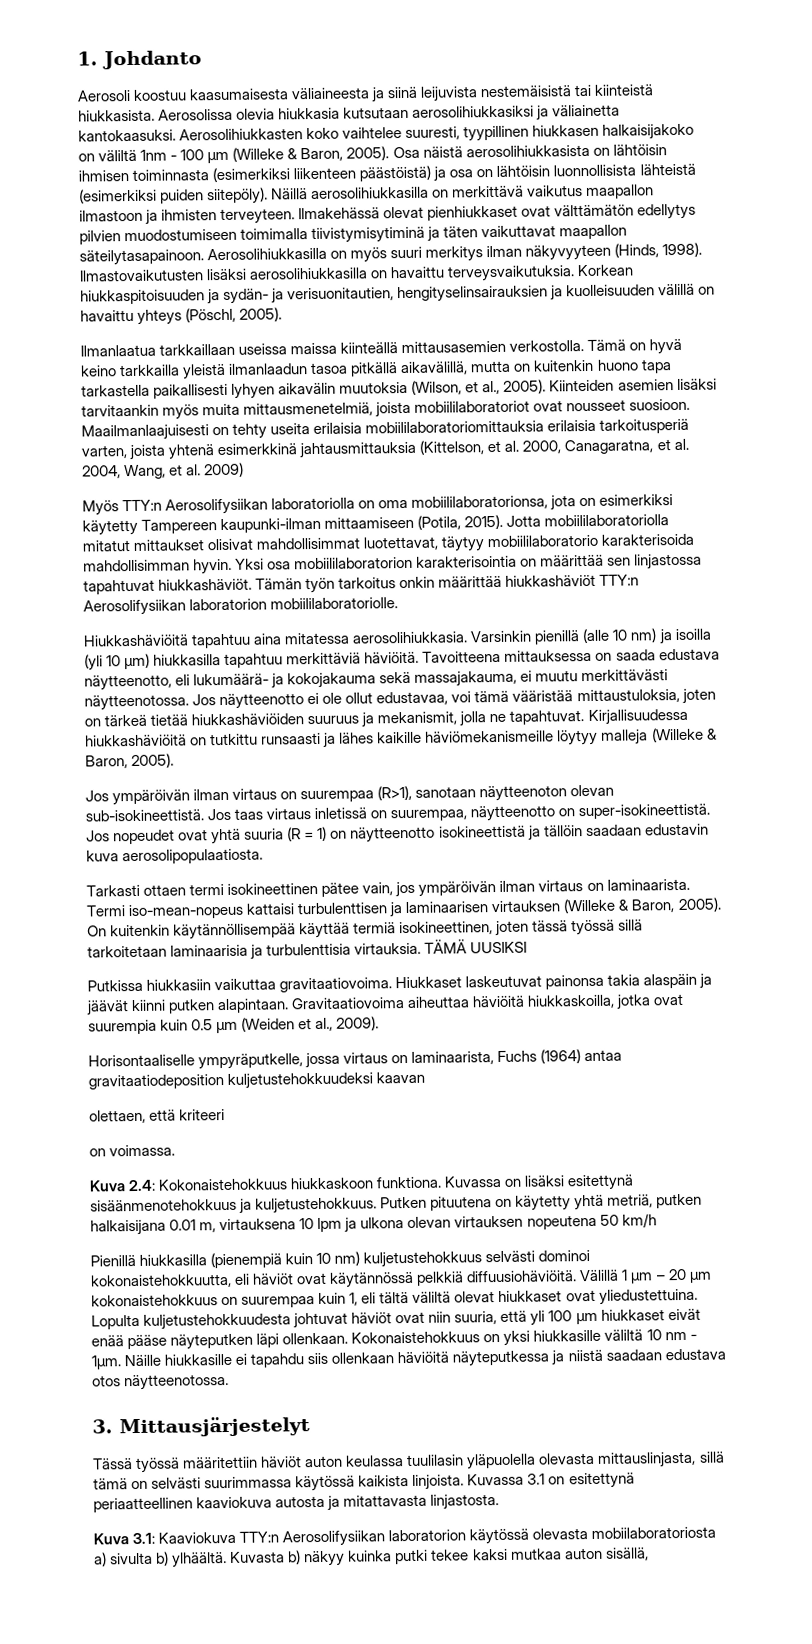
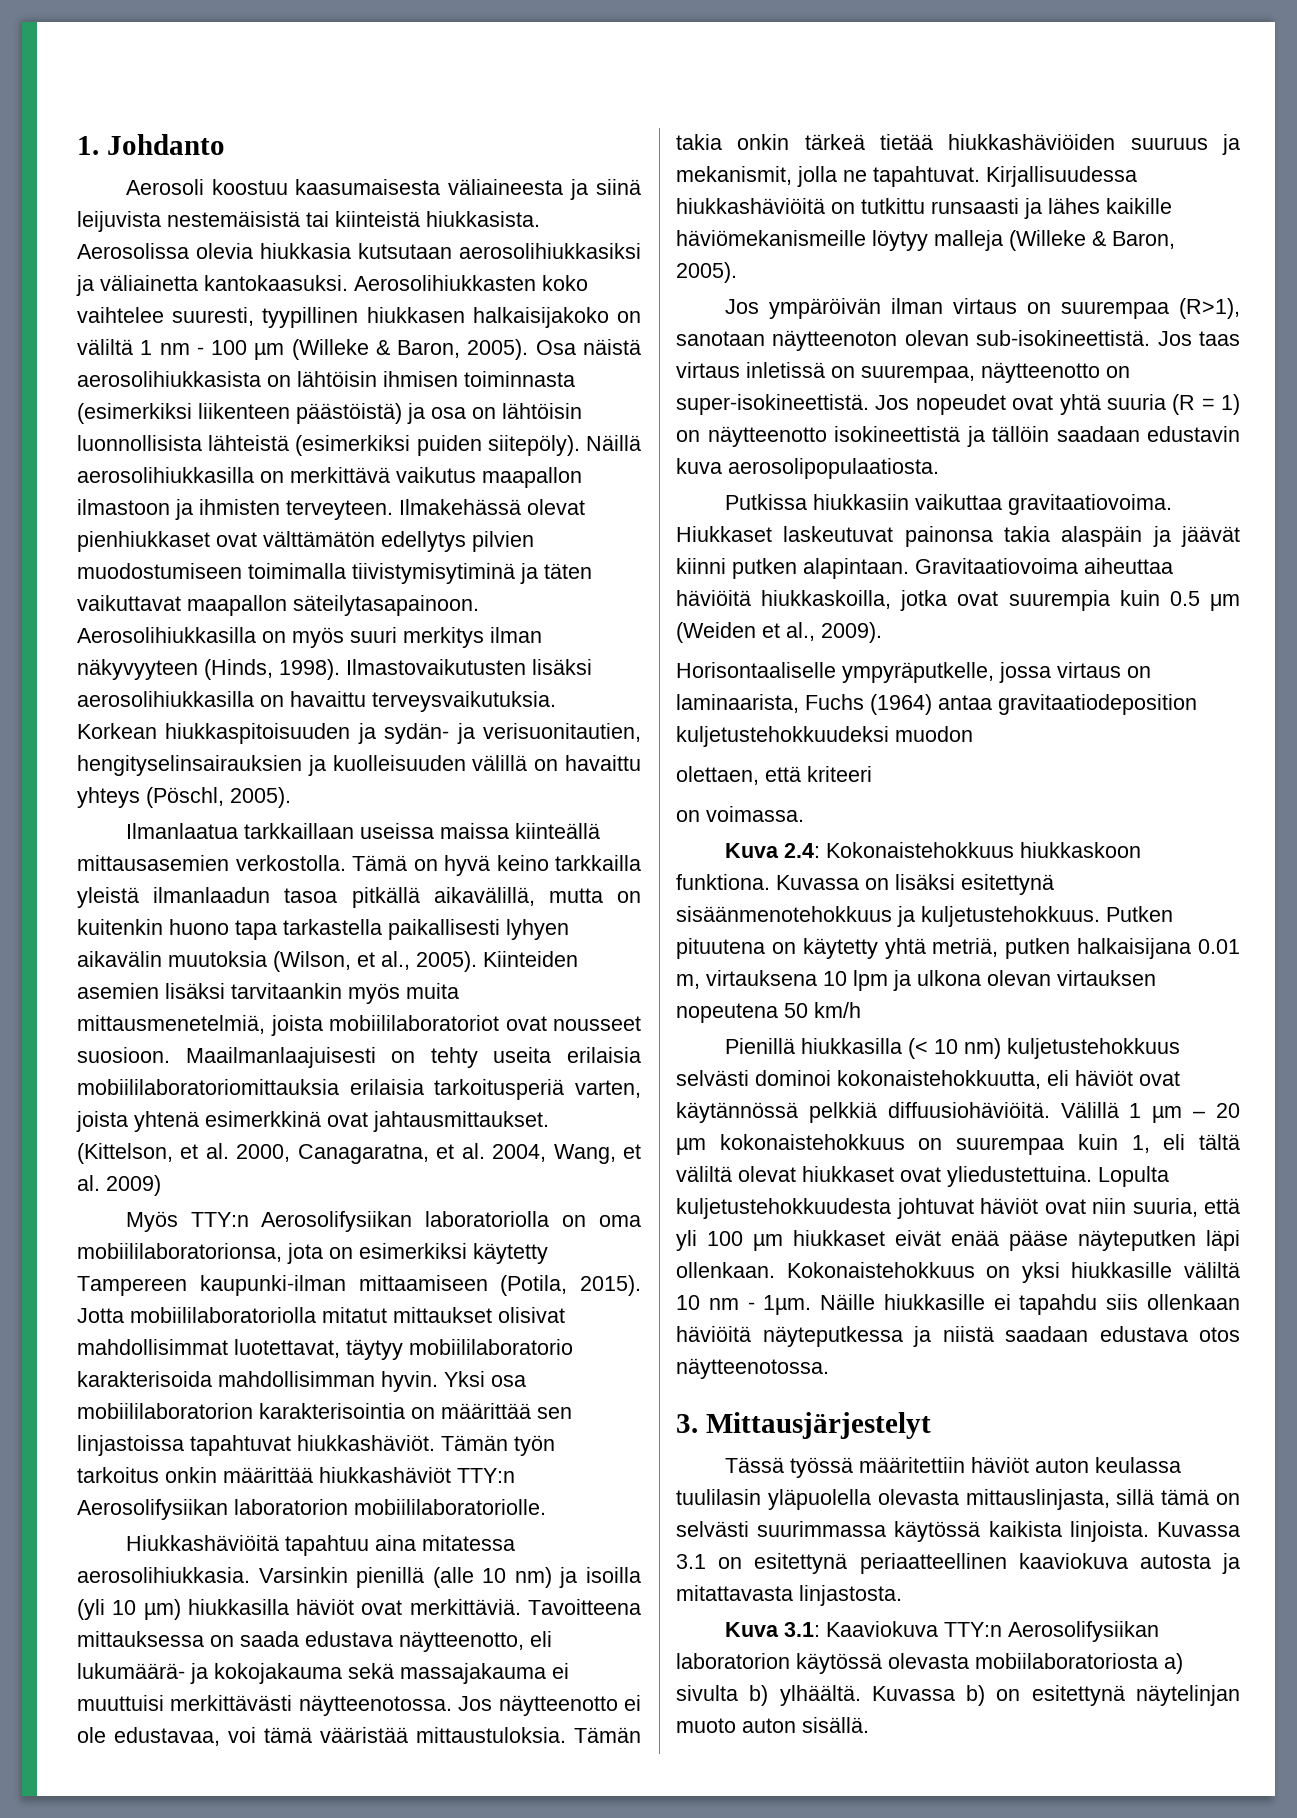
- Aerosolihiukkasten koko vaihtelee suuresti, tyypillinen hiukkasen halkaisijakoko on väliltä 1nm - 100 µm (Willeke & Baron, 2005).
+ Aerosolihiukkasten koko vaihtelee suuresti, tyypillinen hiukkasen halkaisijakoko on väliltä 1 nm - 100 µm (Willeke & Baron, 2005).
- Maailmanlaajuisesti on tehty useita erilaisia mobiililaboratoriomittauksia erilaisia tarkoitusperiä varten, joista yhtenä esimerkkinä jahtausmittauksia (Kittelson, et al. 2000, Canagaratna, et al. 2004, Wang, et al. 2009)
+ Maailmanlaajuisesti on tehty useita erilaisia mobiililaboratoriomittauksia erilaisia tarkoitusperiä varten, joista yhtenä esimerkkinä ovat jahtausmittaukset. (Kittelson, et al. 2000, Canagaratna, et al. 2004, Wang, et al. 2009)
- Yksi osa mobiililaboratorion karakterisointia on määrittää sen linjastossa tapahtuvat hiukkashäviöt.
+ Yksi osa mobiililaboratorion karakterisointia on määrittää sen linjastoissa tapahtuvat hiukkashäviöt.
- Varsinkin pienillä (alle 10 nm) ja isoilla (yli 10 µm) hiukkasilla tapahtuu merkittäviä häviöitä.
+ Varsinkin pienillä (alle 10 nm) ja isoilla (yli 10 µm) hiukkasilla häviöt ovat merkittäviä.
- Tavoitteena mittauksessa on saada edustava näytteenotto, eli lukumäärä- ja kokojakauma sekä massajakauma, ei muutu merkittävästi näytteenotossa.
+ Tavoitteena mittauksessa on saada edustava näytteenotto, eli lukumäärä- ja kokojakauma sekä massajakauma ei muuttuisi merkittävästi näytteenotossa.
- Jos näytteenotto ei ole ollut edustavaa, voi tämä vääristää mittaustuloksia, joten on tärkeä tietää hiukkashäviöiden suuruus ja mekanismit, jolla ne tapahtuvat.
+ Jos näytteenotto ei ole edustavaa, voi tämä vääristää mittaustuloksia. Tämän takia onkin tärkeä tietää hiukkashäviöiden suuruus ja mekanismit, jolla ne tapahtuvat.
- Tarkasti ottaen termi isokineettinen pätee vain, jos ympäröivän ilman virtaus on laminaarista. Termi iso-mean-nopeus kattaisi turbulenttisen ja laminaarisen virtauksen (Willeke & Baron, 2005). On kuitenkin käytännöllisempää käyttää termiä isokineettinen, joten tässä työssä sillä tarkoitetaan laminaarisia ja turbulenttisia virtauksia. TÄMÄ UUSIKSI
- Horisontaaliselle ympyräputkelle, jossa virtaus on laminaarista, Fuchs (1964) antaa gravitaatiodeposition kuljetustehokkuudeksi kaavan
+ Horisontaaliselle ympyräputkelle, jossa virtaus on laminaarista, Fuchs (1964) antaa gravitaatiodeposition kuljetustehokkuudeksi muodon
- Pienillä hiukkasilla (pienempiä kuin 10 nm) kuljetustehokkuus selvästi dominoi kokonaistehokkuutta, eli häviöt ovat käytännössä pelkkiä diffuusiohäviöitä.
+ Pienillä hiukkasilla (< 10 nm) kuljetustehokkuus selvästi dominoi kokonaistehokkuutta, eli häviöt ovat käytännössä pelkkiä diffuusiohäviöitä.
- Kuvasta b) näkyy kuinka putki tekee kaksi mutkaa auton sisällä,
+ Kuvassa b) on esitettynä näytelinjan muoto auton sisällä.

